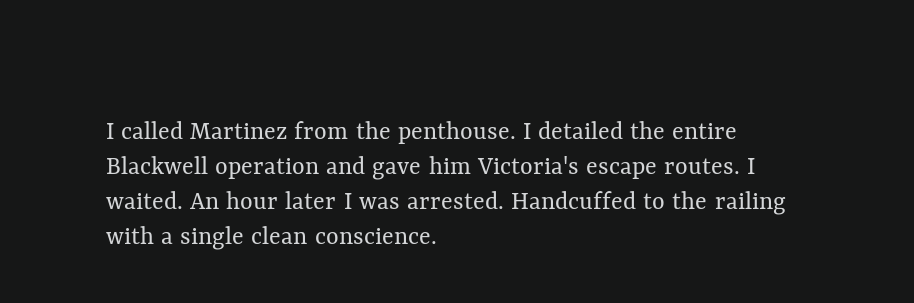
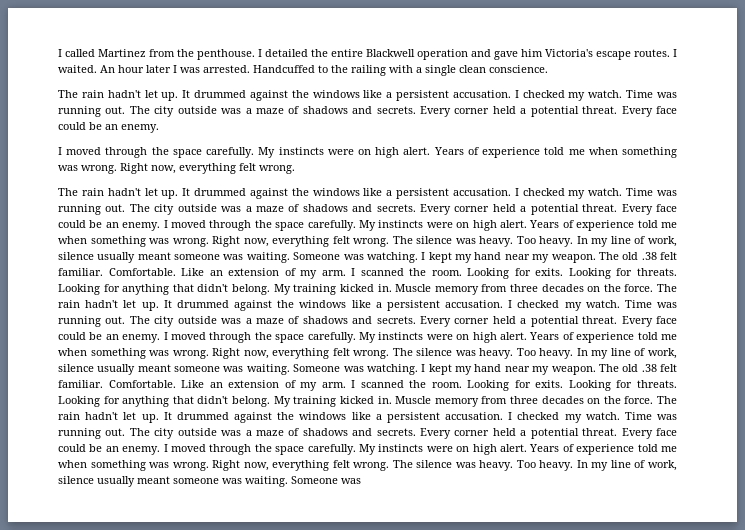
  Handcuffed to the railing with a single clean conscience.
+ The rain hadn't let up. It drummed against the windows like a persistent accusation. I checked my watch. Time was running out. The city outside was a maze of shadows and secrets. Every corner held a potential threat. Every face could be an enemy.
+ I moved through the space carefully. My instincts were on high alert. Years of experience told me when something was wrong. Right now, everything felt wrong.
+ The rain hadn't let up. It drummed against the windows like a persistent accusation. I checked my watch. Time was running out. The city outside was a maze of shadows and secrets. Every corner held a potential threat. Every face could be an enemy. I moved through the space carefully. My instincts were on high alert. Years of experience told me when something was wrong. Right now, everything felt wrong. The silence was heavy. Too heavy. In my line of work, silence usually meant someone was waiting. Someone was watching. I kept my hand near my weapon. The old .38 felt familiar. Comfortable. Like an extension of my arm. I scanned the room. Looking for exits. Looking for threats. Looking for anything that didn't belong. My training kicked in. Muscle memory from three decades on the force. The rain hadn't let up. It drummed against the windows like a persistent accusation. I checked my watch. Time was running out. The city outside was a maze of shadows and secrets. Every corner held a potential threat. Every face could be an enemy. I moved through the space carefully. My instincts were on high alert. Years of experience told me when something was wrong. Right now, everything felt wrong. The silence was heavy. Too heavy. In my line of work, silence usually meant someone was waiting. Someone was watching. I kept my hand near my weapon. The old .38 felt familiar. Comfortable. Like an extension of my arm. I scanned the room. Looking for exits. Looking for threats. Looking for anything that didn't belong. My training kicked in. Muscle memory from three decades on the force. The rain hadn't let up. It drummed against the windows like a persistent accusation. I checked my watch. Time was running out. The city outside was a maze of shadows and secrets. Every corner held a potential threat. Every face could be an enemy. I moved through the space carefully. My instincts were on high alert. Years of experience told me when something was wrong. Right now, everything felt wrong. The silence was heavy. Too heavy. In my line of work, silence usually meant someone was waiting. Someone was

